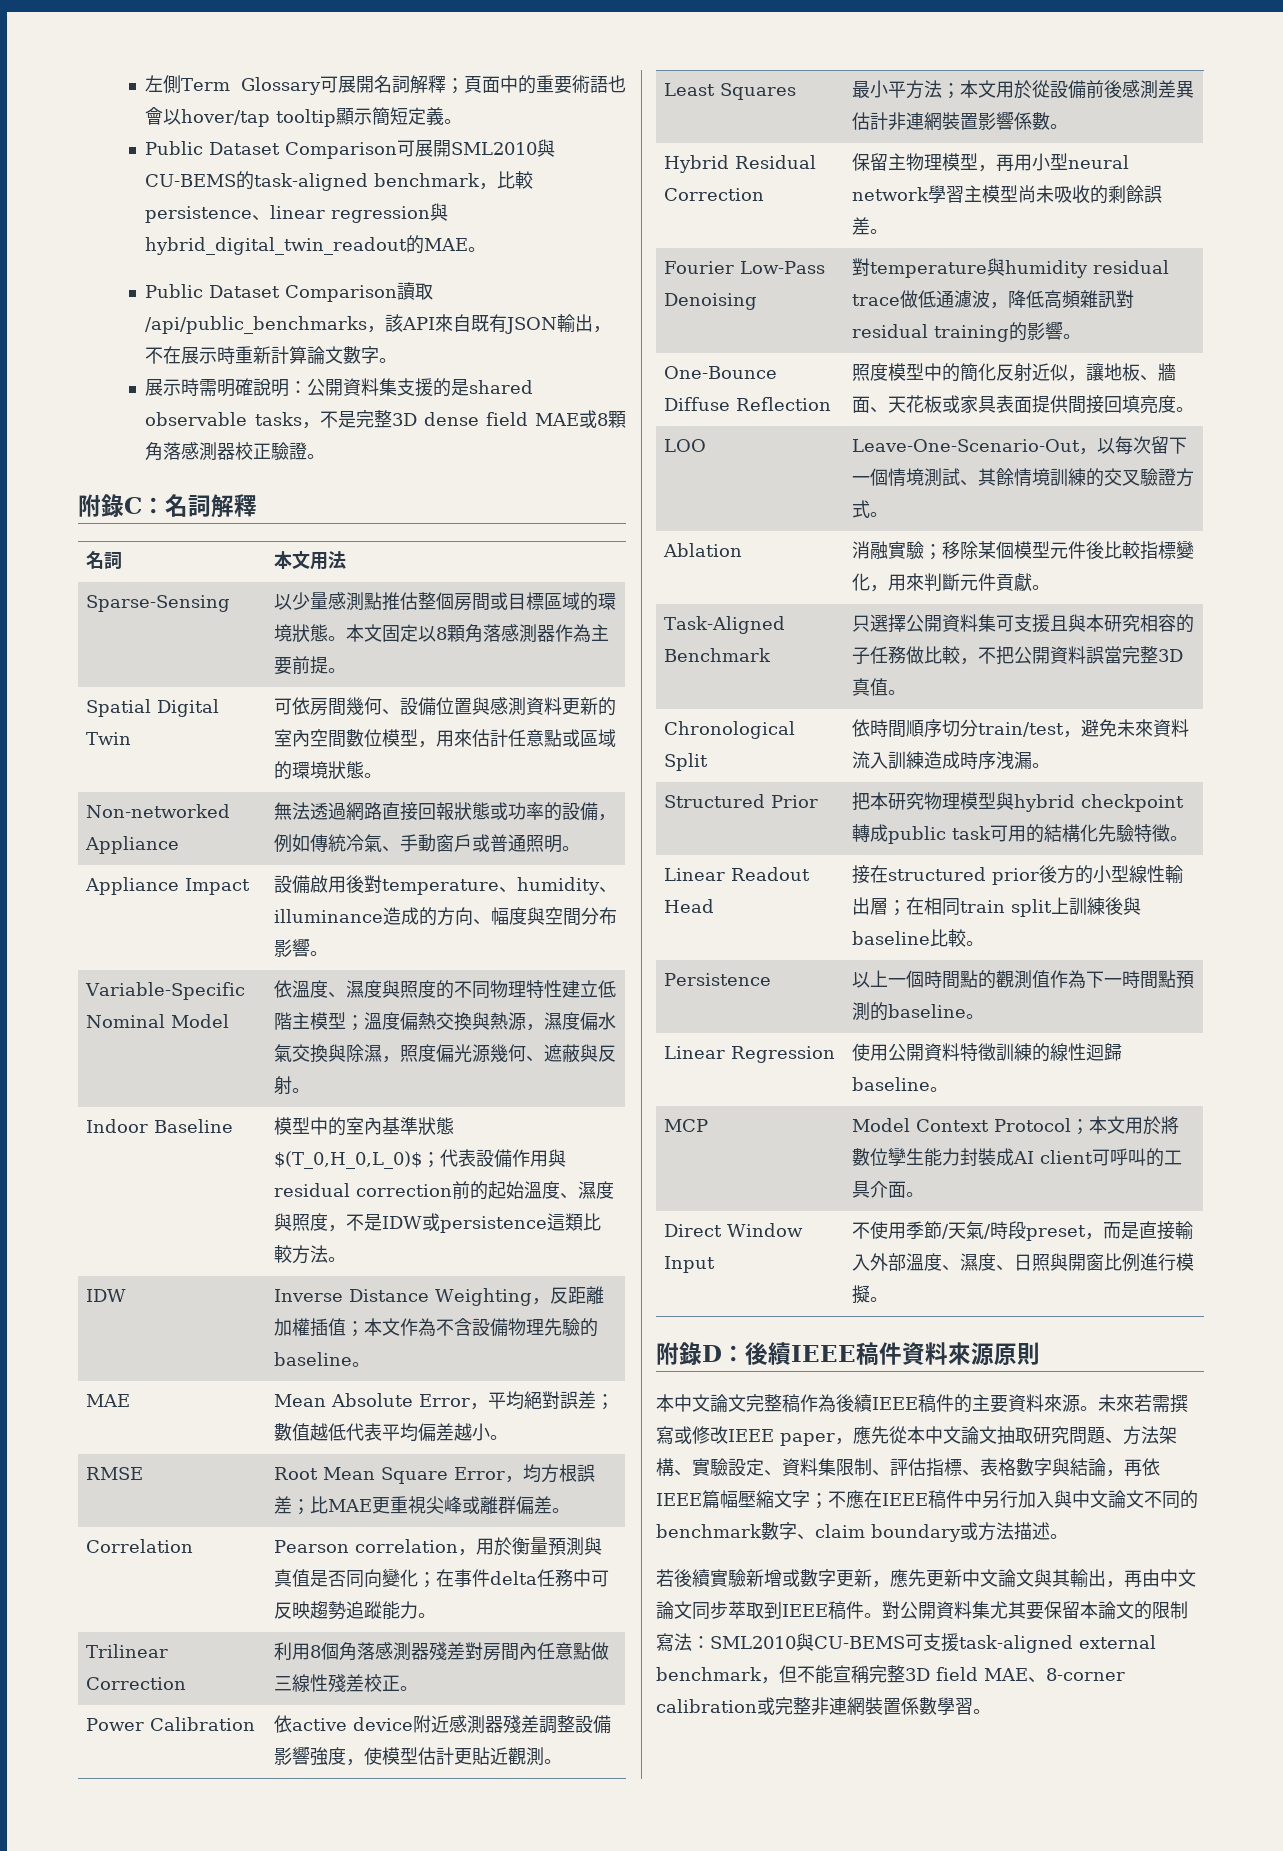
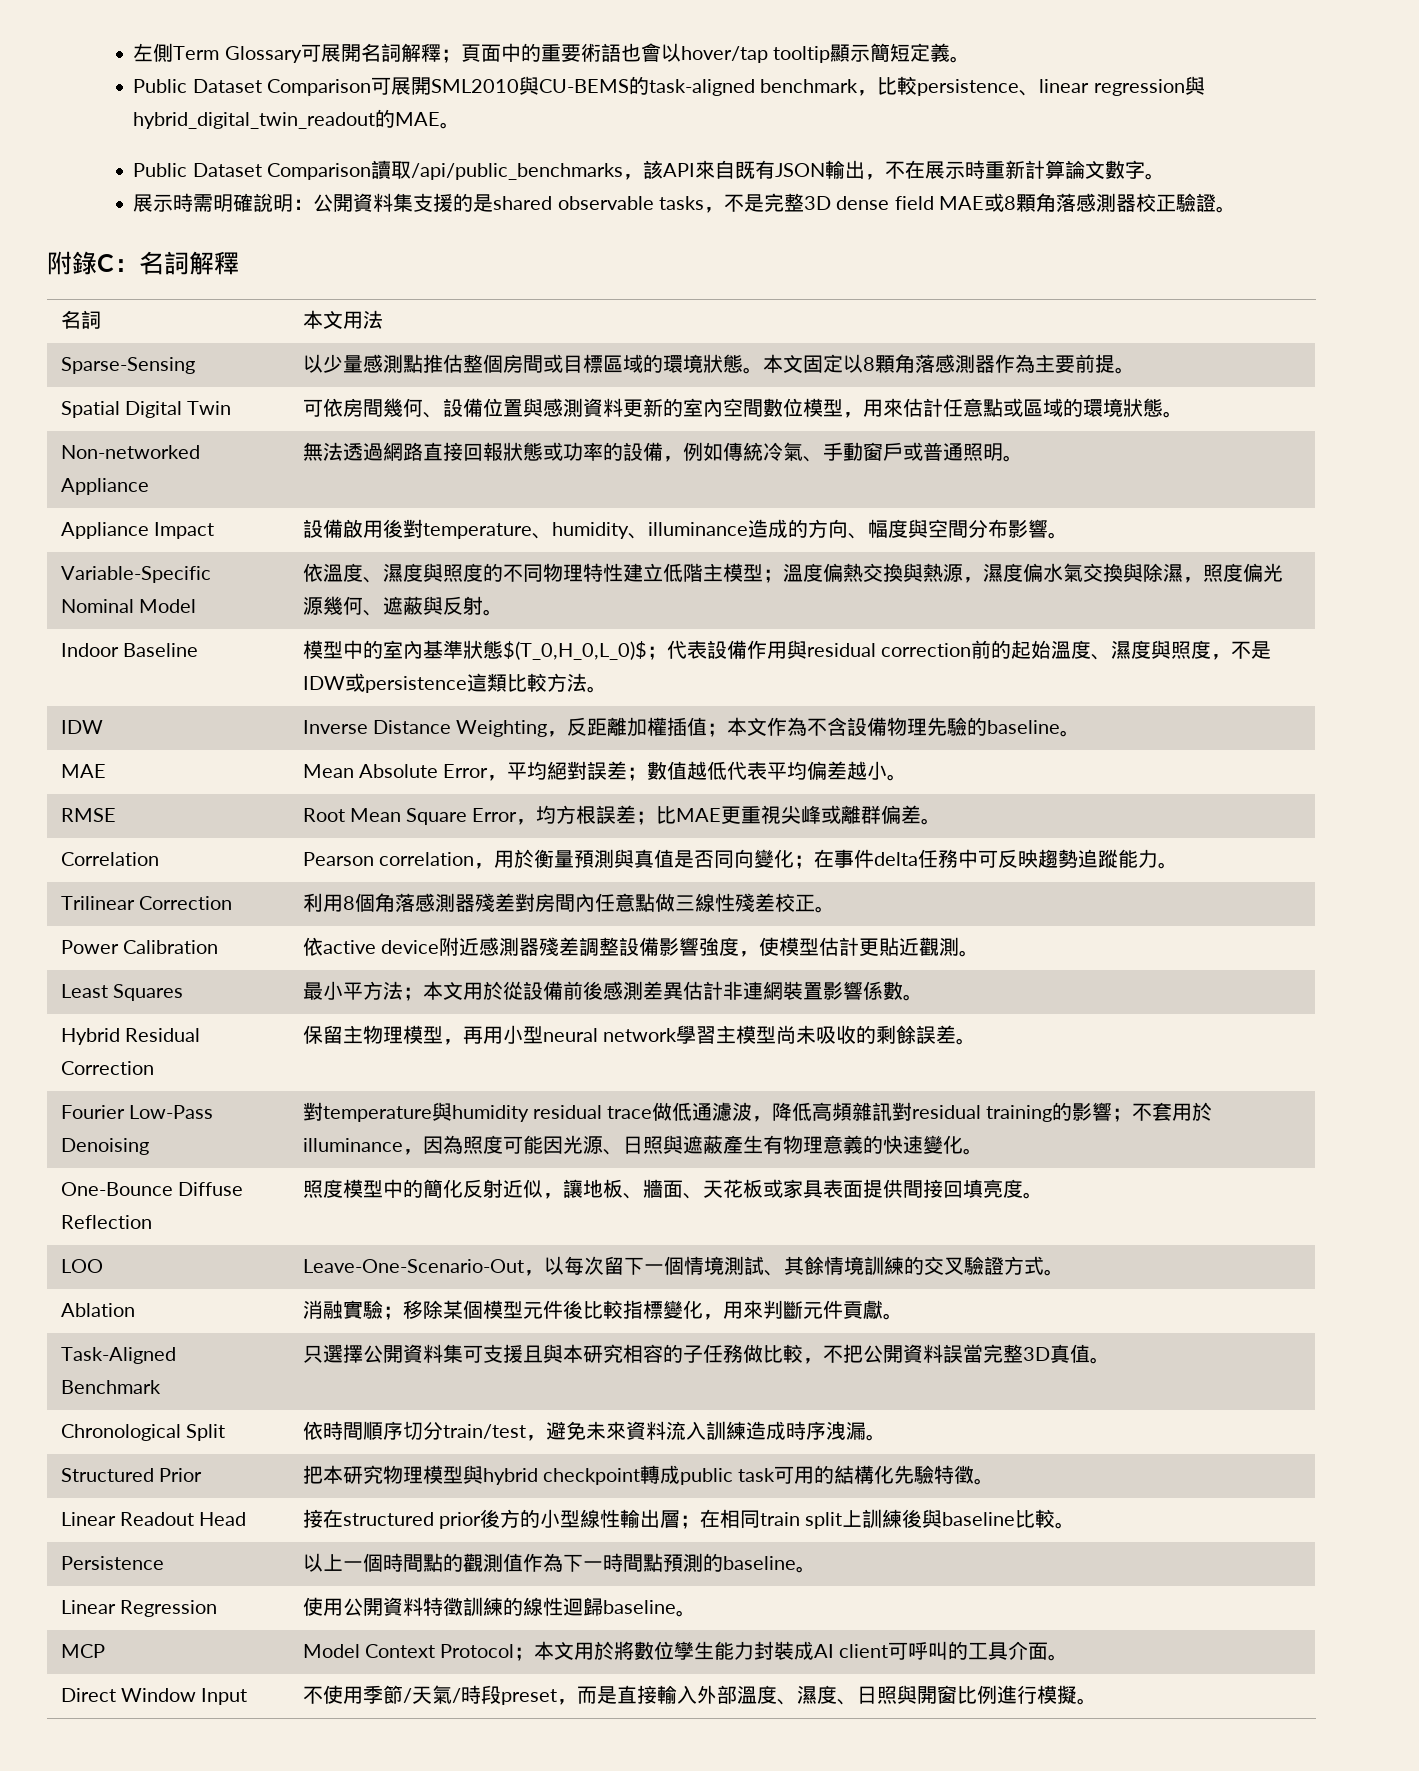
- Fourier Low-Pass Denoising | 對temperature與humidity residual trace做低通濾波，降低高頻雜訊對residual training的影響。
+ Fourier Low-Pass Denoising | 對temperature與humidity residual trace做低通濾波，降低高頻雜訊對residual training的影響；不套用於illuminance，因為照度可能因光源、日照與遮蔽產生有物理意義的快速變化。
- 附錄D：後續IEEE稿件資料來源原則
- 本中文論文完整稿作為後續IEEE稿件的主要資料來源。未來若需撰寫或修改IEEE paper，應先從本中文論文抽取研究問題、方法架構、實驗設定、資料集限制、評估指標、表格數字與結論，再依IEEE篇幅壓縮文字；不應在IEEE稿件中另行加入與中文論文不同的benchmark數字、claim boundary或方法描述。
- 若後續實驗新增或數字更新，應先更新中文論文與其輸出，再由中文論文同步萃取到IEEE稿件。對公開資料集尤其要保留本論文的限制寫法：SML2010與CU-BEMS可支援task-aligned external benchmark，但不能宣稱完整3D field MAE、8-corner calibration或完整非連網裝置係數學習。

